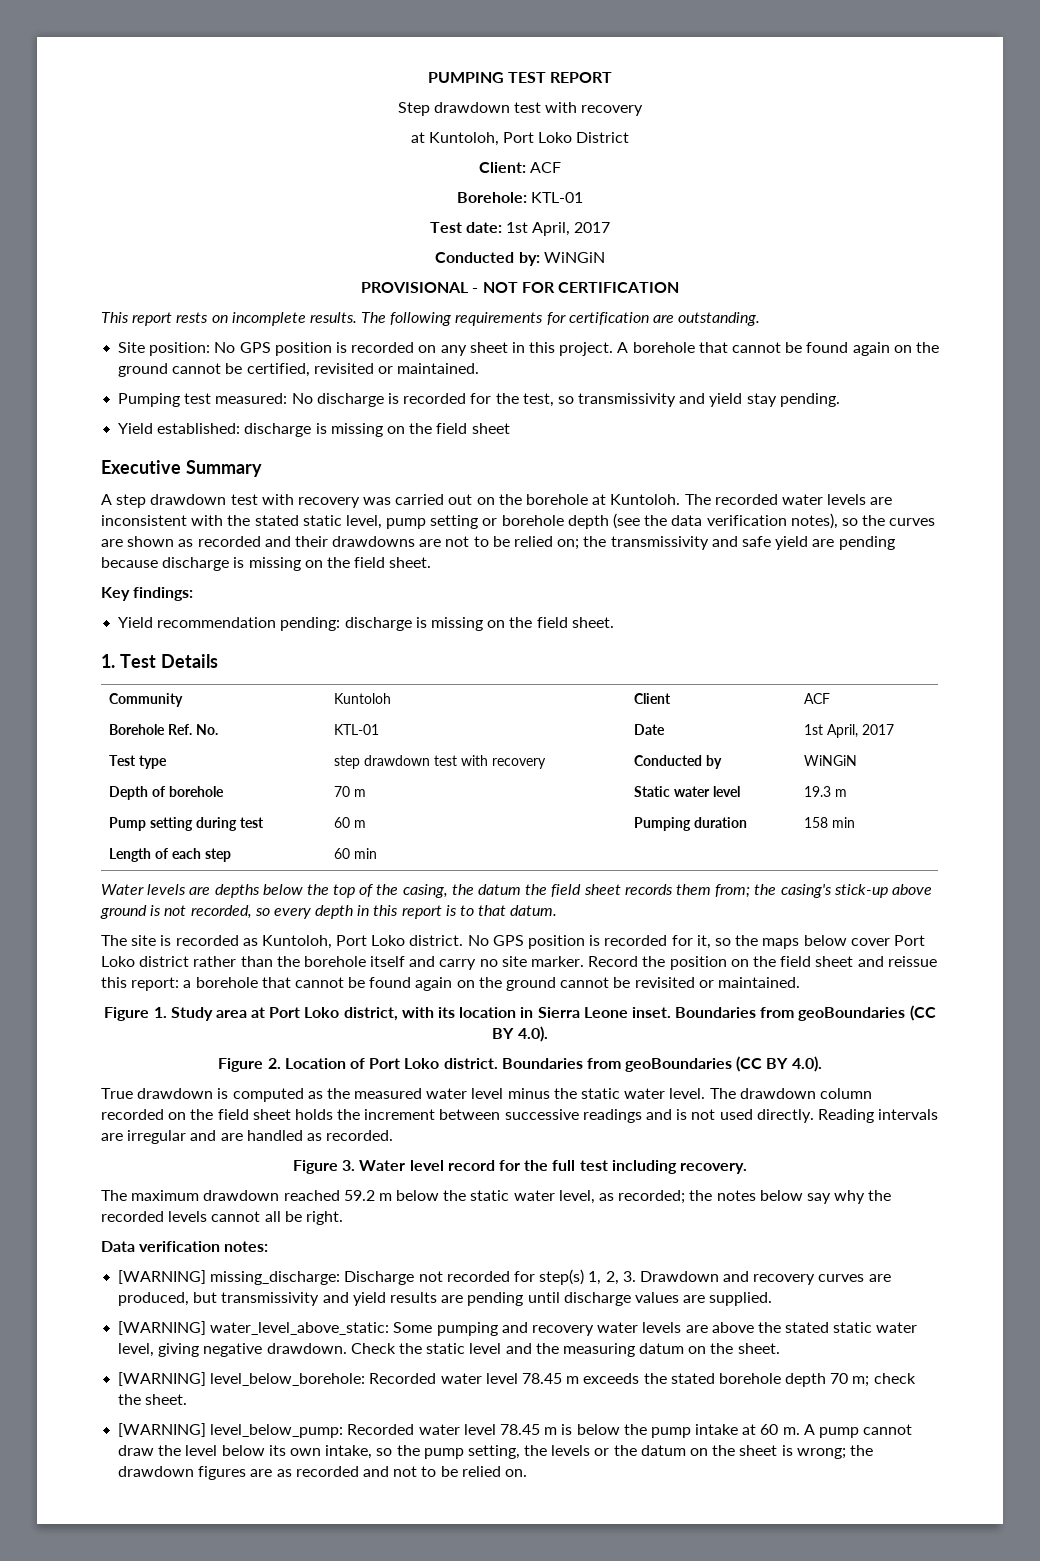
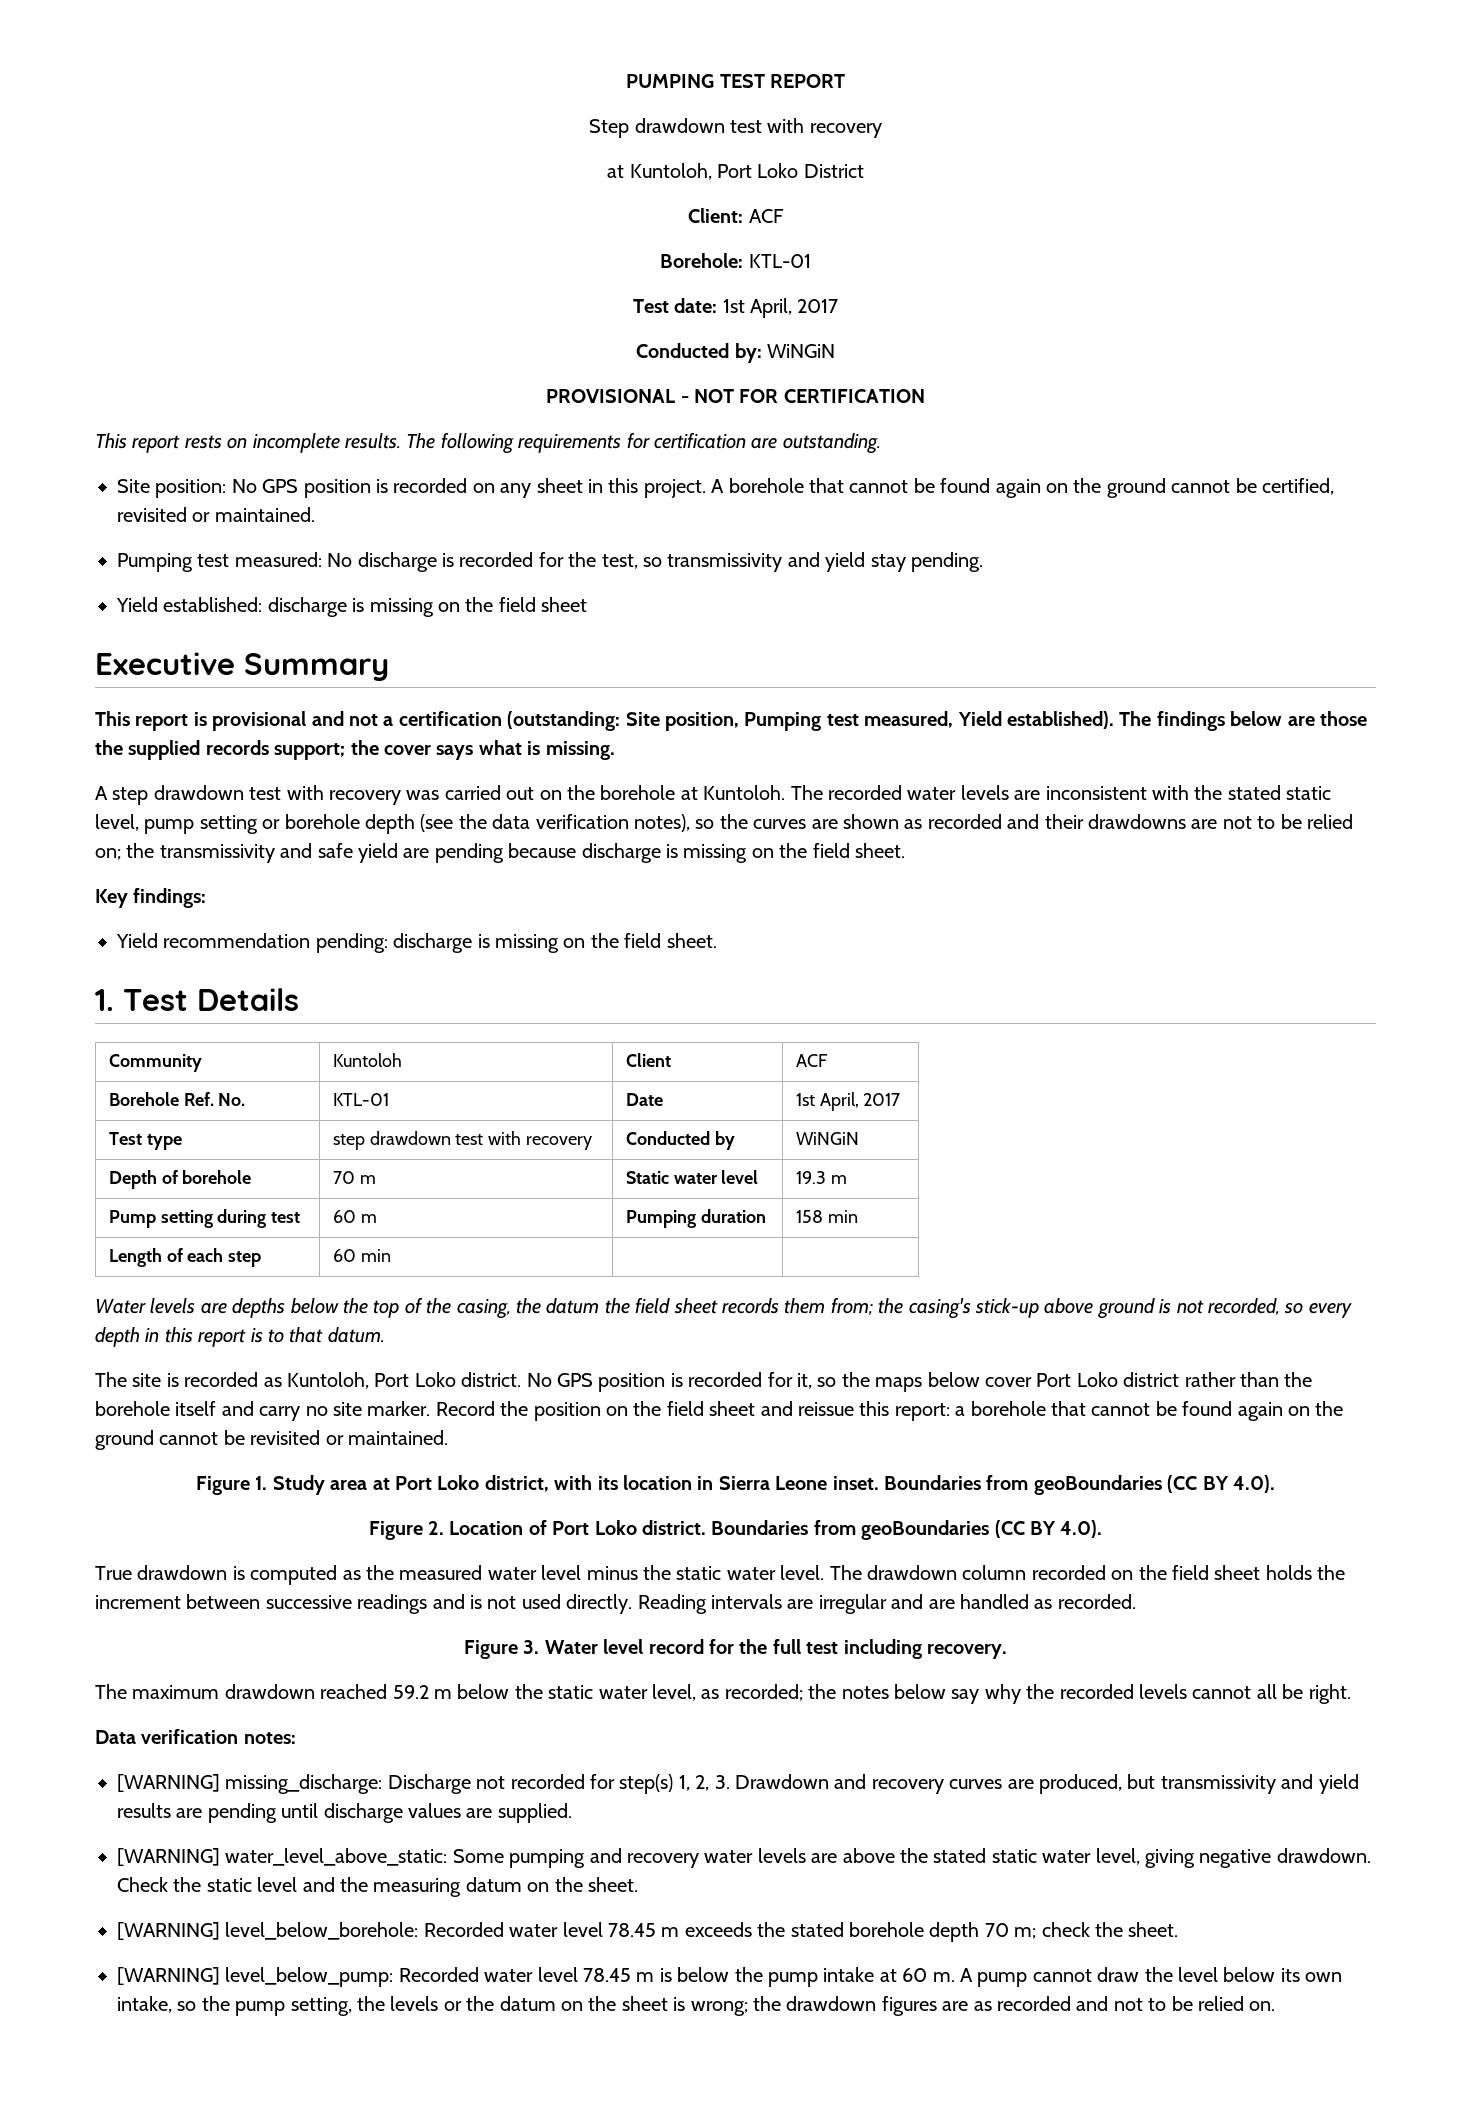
+ This report is provisional and not a certification (outstanding: Site position, Pumping test measured, Yield established). The findings below are those the supplied records support; the cover says what is missing.

